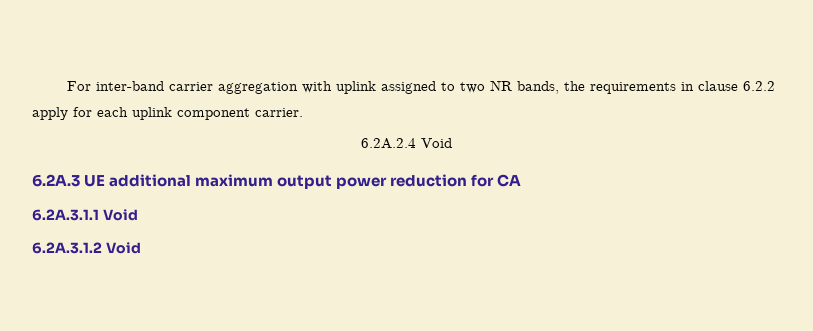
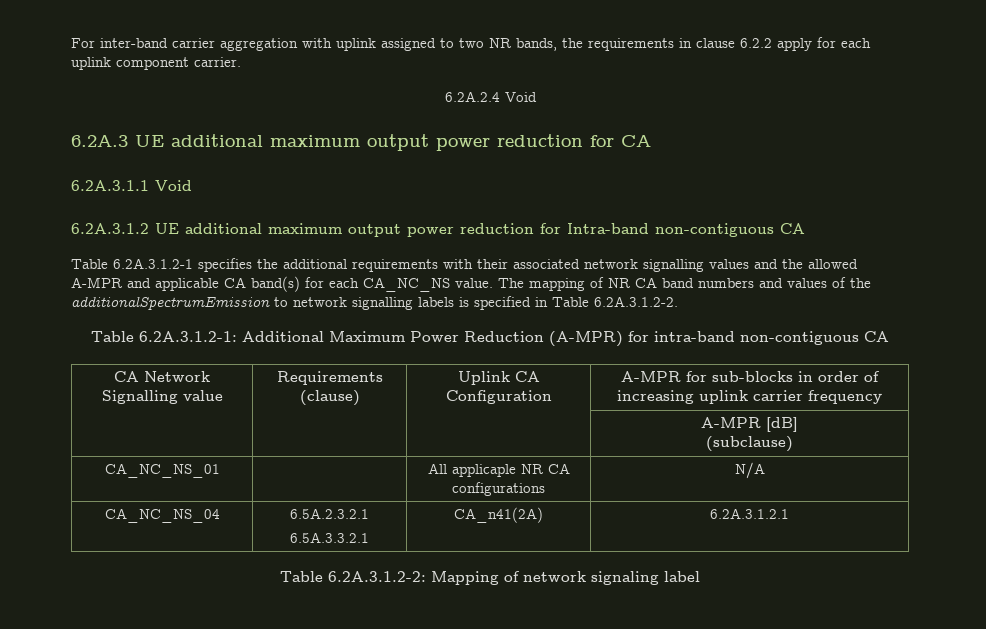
- 6.2A.3.1.2 Void
+ 6.2A.3.1.2 UE additional maximum output power reduction for Intra-band non-contiguous CA
+ Table 6.2A.3.1.2-1 specifies the additional requirements with their associated network signalling values and the allowed A-MPR and applicable CA band(s) for each CA_NC_NS value. The mapping of NR CA band numbers and values of the additionalSpectrumEmission to network signalling labels is specified in Table 6.2A.3.1.2-2.
+ Table 6.2A.3.1.2-1: Additional Maximum Power Reduction (A-MPR) for intra-band non-contiguous CA
+ CA Network Signalling value | Requirements (clause) | Uplink CA Configuration | A-MPR for sub-blocks in order of increasing uplink carrier frequency
+ | | | A-MPR [dB]
+ (subclause)
+ CA_NC_NS_01 | | All applicaple NR CA configurations | N/A
+ CA_NC_NS_04 | 6.5A.2.3.2.1
+ 6.5A.3.3.2.1 | CA_n41(2A) | 6.2A.3.1.2.1
+ Table 6.2A.3.1.2-2: Mapping of network signaling label

